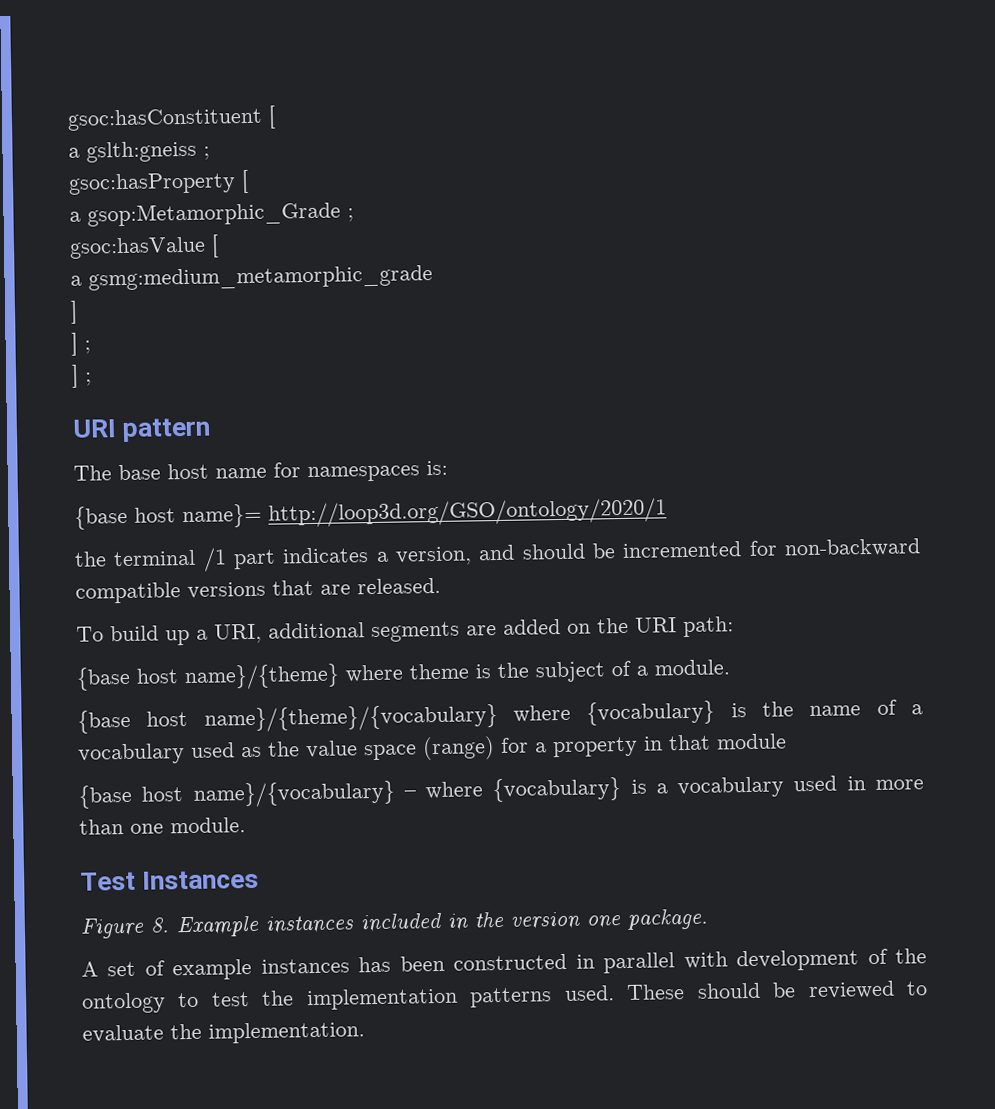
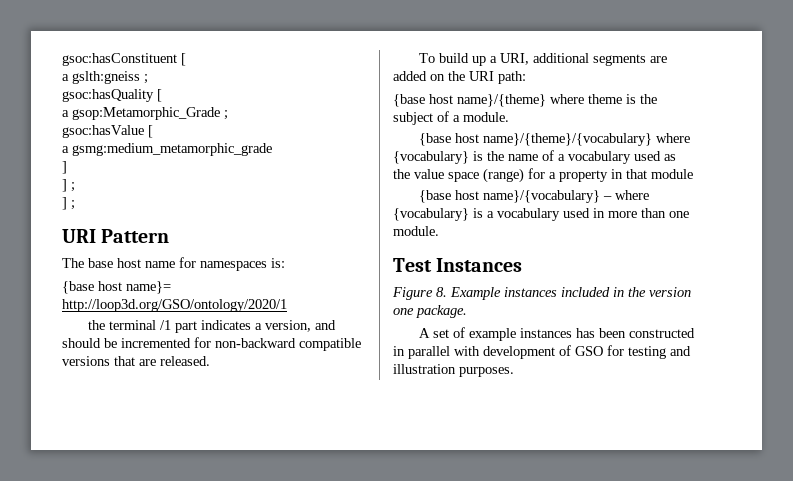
- gsoc:hasProperty [
+ gsoc:hasQuality [
- URI pattern
+ URI Pattern
- A set of example instances has been constructed in parallel with development of the ontology to test the implementation patterns used. These should be reviewed to evaluate the implementation.
+ A set of example instances has been constructed in parallel with development of GSO for testing and illustration purposes.

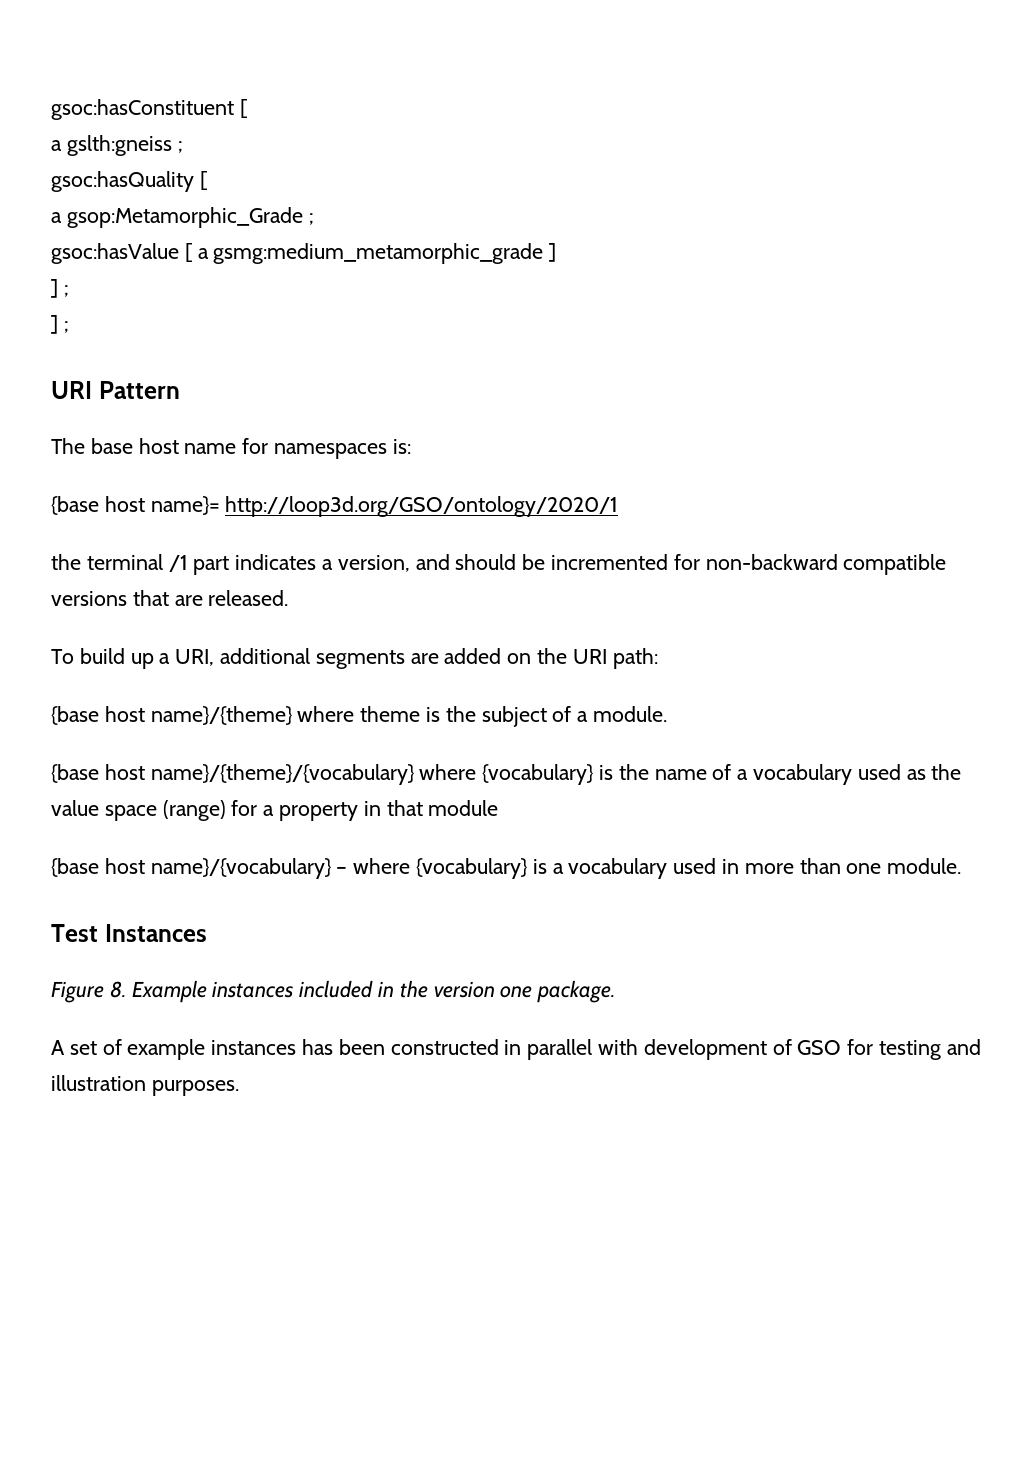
- gsoc:hasValue [
- a gsmg:medium_metamorphic_grade
- ]
+ gsoc:hasValue [ a gsmg:medium_metamorphic_grade ]

